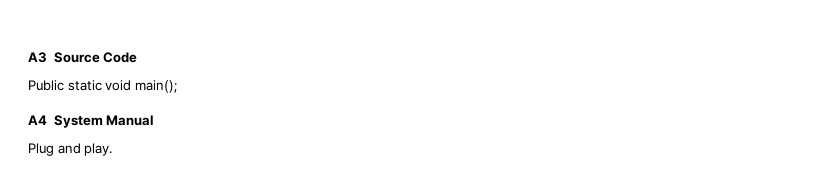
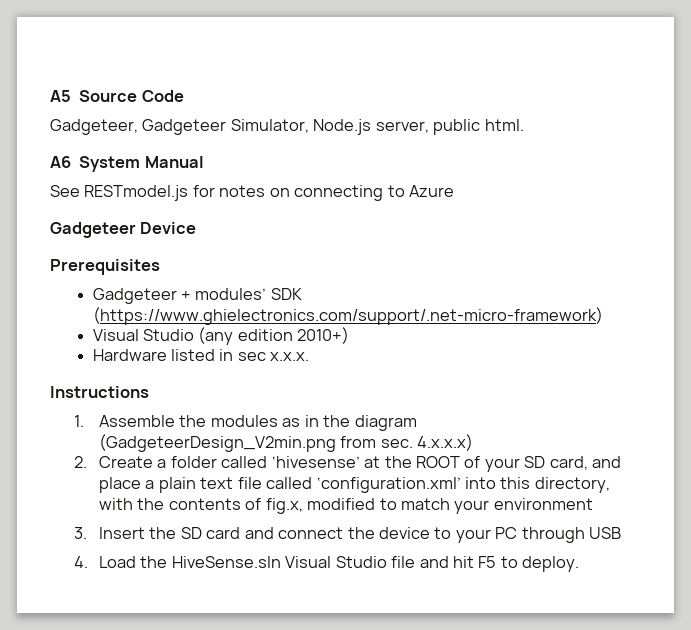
- A3 Source Code
+ A5 Source Code
- Public static void main();
- A4 System Manual
- Plug and play.
+ Gadgeteer, Gadgeteer Simulator, Node.js server, public html.
+ A6 System Manual
+ See RESTmodel.js for notes on connecting to Azure
+ Gadgeteer Device
+ Prerequisites
+ Gadgeteer + modules’ SDK (https://www.ghielectronics.com/support/.net-micro-framework)
+ Visual Studio (any edition 2010+)
+ Hardware listed in sec x.x.x.
+ Instructions
+ 1. Assemble the modules as in the diagram (GadgeteerDesign_V2min.png from sec. 4.x.x.x)
+ 2. Create a folder called ‘hivesense’ at the ROOT of your SD card, and place a plain text file called ‘configuration.xml’ into this directory, with the contents of fig.x, modified to match your environment
+ 3. Insert the SD card and connect the device to your PC through USB
+ 4. Load the HiveSense.sln Visual Studio file and hit F5 to deploy.

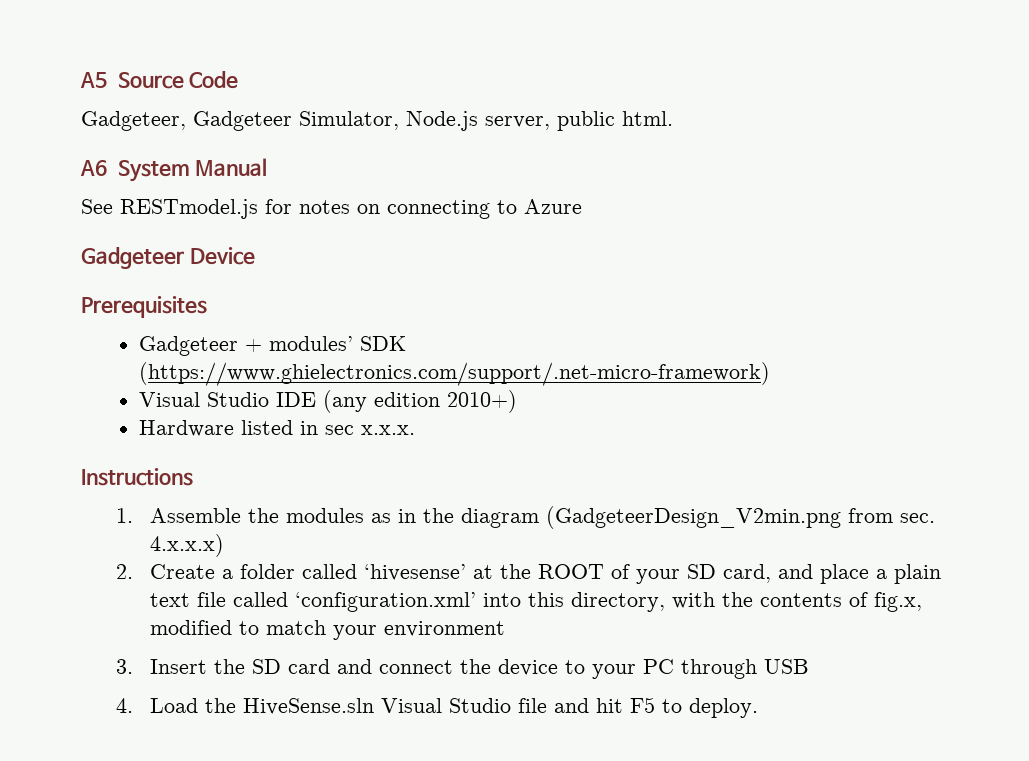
- Visual Studio (any edition 2010+)
+ Visual Studio IDE (any edition 2010+)

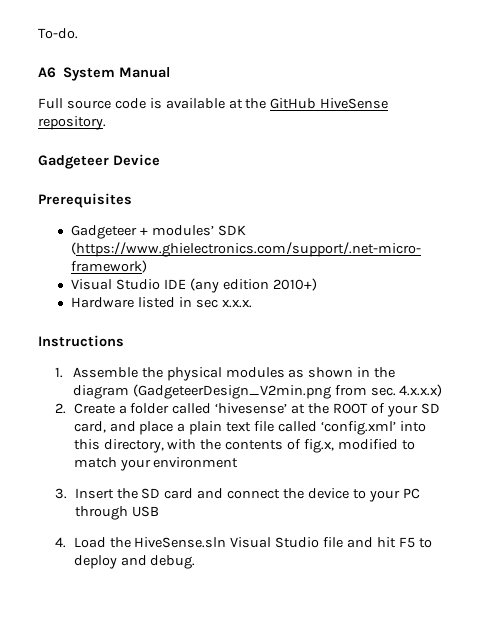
- A5 Source Code
- Gadgeteer, Gadgeteer Simulator, Node.js server, public html.
+ To-do.
  A6 System Manual
- See RESTmodel.js for notes on connecting to Azure
+ Full source code is available at the GitHub HiveSense repository.
- 1. Assemble the modules as in the diagram (GadgeteerDesign_V2min.png from sec. 4.x.x.x)
+ 1. Assemble the physical modules as shown in the diagram (GadgeteerDesign_V2min.png from sec. 4.x.x.x)
- 2. Create a folder called ‘hivesense’ at the ROOT of your SD card, and place a plain text file called ‘configuration.xml’ into this directory, with the contents of fig.x, modified to match your environment
+ 2. Create a folder called ‘hivesense’ at the ROOT of your SD card, and place a plain text file called ‘config.xml’ into this directory, with the contents of fig.x, modified to match your environment
- 4. Load the HiveSense.sln Visual Studio file and hit F5 to deploy.
+ 4. Load the HiveSense.sln Visual Studio file and hit F5 to deploy and debug.

